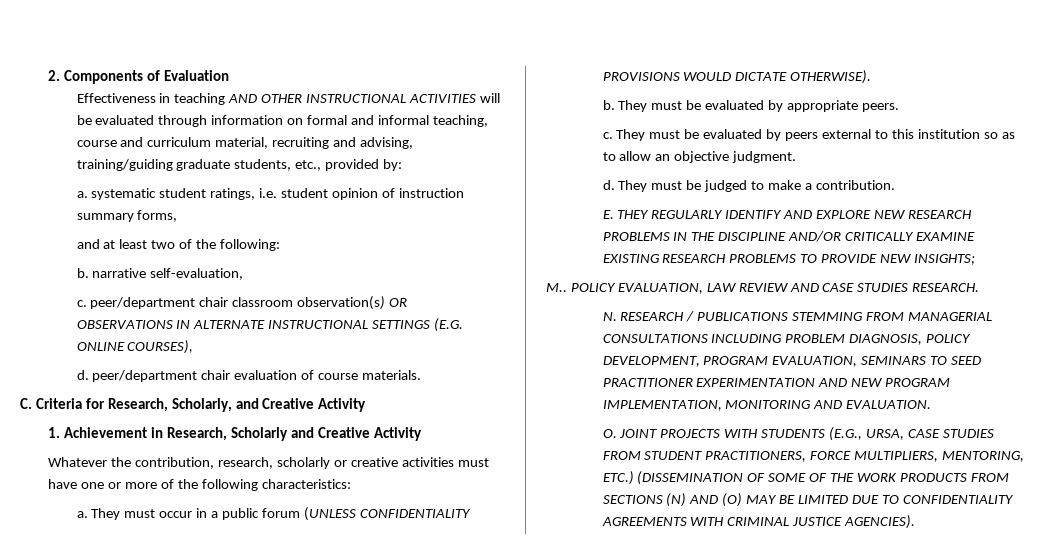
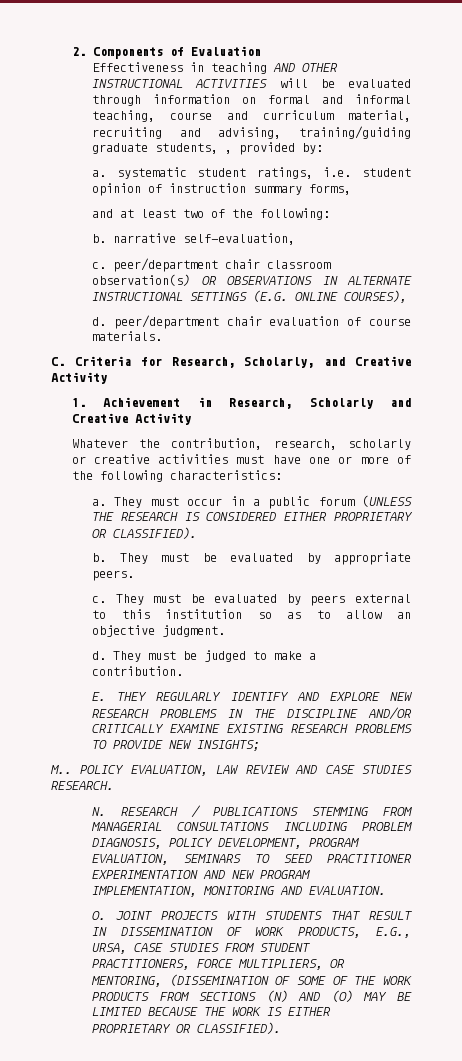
- Effectiveness in teaching AND OTHER INSTRUCTIONAL ACTIVITIES will be evaluated through information on formal and informal teaching, course and curriculum material, recruiting and advising, training/guiding graduate students, etc., provided by:
+ Effectiveness in teaching AND OTHER INSTRUCTIONAL ACTIVITIES will be evaluated through information on formal and informal teaching, course and curriculum material, recruiting and advising, training/guiding graduate students, , provided by:
- They must occur in a public forum (UNLESS CONFIDENTIALITY PROVISIONS WOULD DICTATE OTHERWISE).
+ They must occur in a public forum (UNLESS THE RESEARCH IS CONSIDERED EITHER PROPRIETARY OR CLASSIFIED).
- O. JOINT PROJECTS WITH STUDENTS (E.G., URSA, CASE STUDIES FROM STUDENT PRACTITIONERS, FORCE MULTIPLIERS, MENTORING, ETC.) (DISSEMINATION OF SOME OF THE WORK PRODUCTS FROM SECTIONS (N) AND (O) MAY BE LIMITED DUE TO CONFIDENTIALITY AGREEMENTS WITH CRIMINAL JUSTICE AGENCIES).
+ O. JOINT PROJECTS WITH STUDENTS THAT RESULT IN DISSEMINATION OF WORK PRODUCTS, E.G., URSA, CASE STUDIES FROM STUDENT PRACTITIONERS, FORCE MULTIPLIERS, OR MENTORING, (DISSEMINATION OF SOME OF THE WORK PRODUCTS FROM SECTIONS (N) AND (O) MAY BE LIMITED BECAUSE THE WORK IS EITHER PROPRIETARY OR CLASSIFIED).

